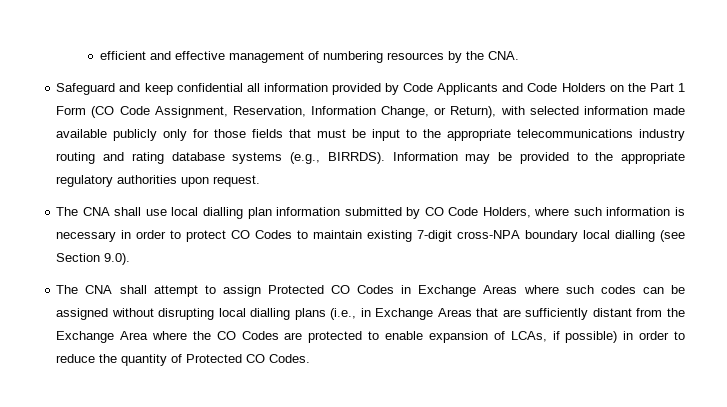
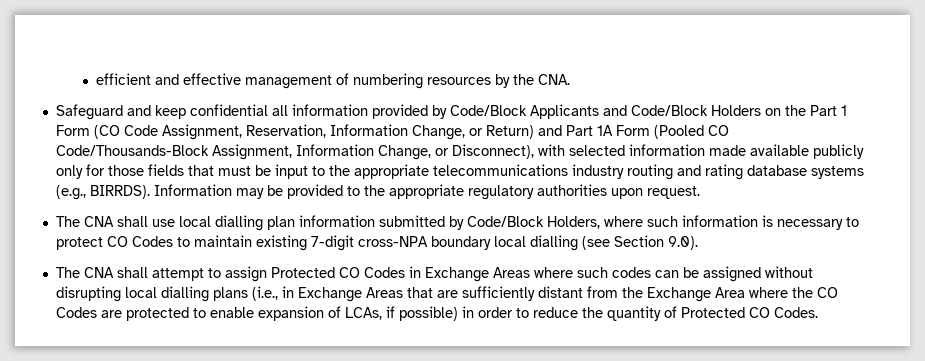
- Safeguard and keep confidential all information provided by Code Applicants and Code Holders on the Part 1 Form (CO Code Assignment, Reservation, Information Change, or Return), with selected information made available publicly only for those fields that must be input to the appropriate telecommunications industry routing and rating database systems (e.g., BIRRDS).
+ Safeguard and keep confidential all information provided by Code/Block Applicants and Code/Block Holders on the Part 1 Form (CO Code Assignment, Reservation, Information Change, or Return) and Part 1A Form (Pooled CO Code/Thousands-Block Assignment, Information Change, or Disconnect), with selected information made available publicly only for those fields that must be input to the appropriate telecommunications industry routing and rating database systems (e.g., BIRRDS).
- The CNA shall use local dialling plan information submitted by CO Code Holders, where such information is necessary in order to protect CO Codes to maintain existing 7-digit cross-NPA boundary local dialling (see Section 9.0).
+ The CNA shall use local dialling plan information submitted by Code/Block Holders, where such information is necessary to protect CO Codes to maintain existing 7-digit cross-NPA boundary local dialling (see Section 9.0).

